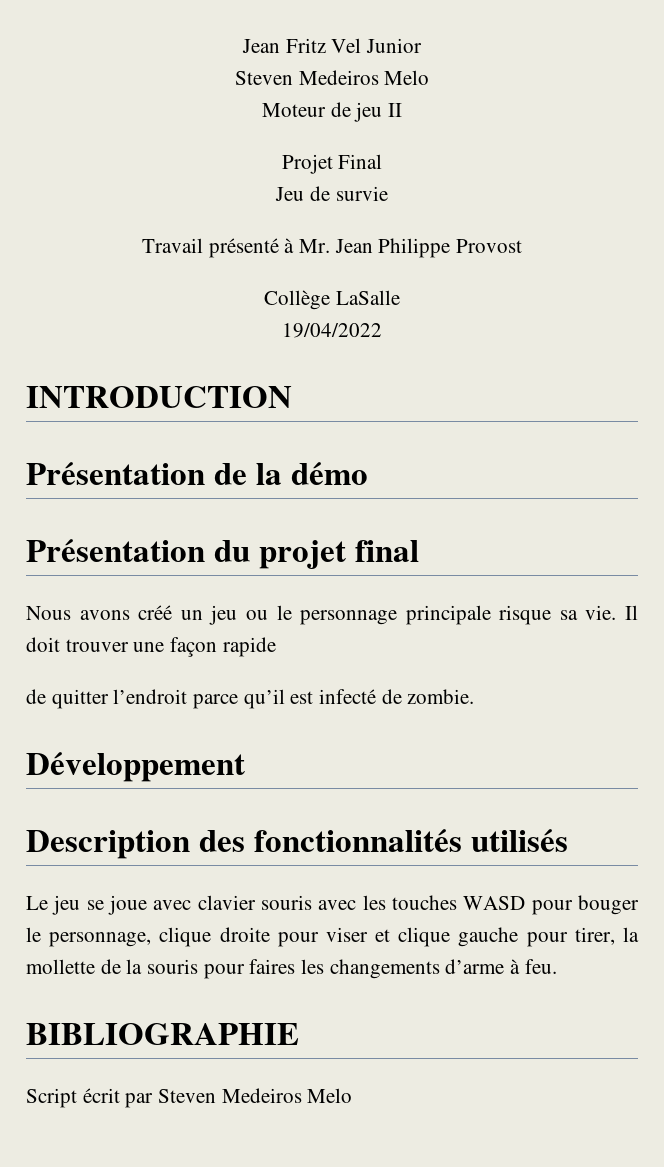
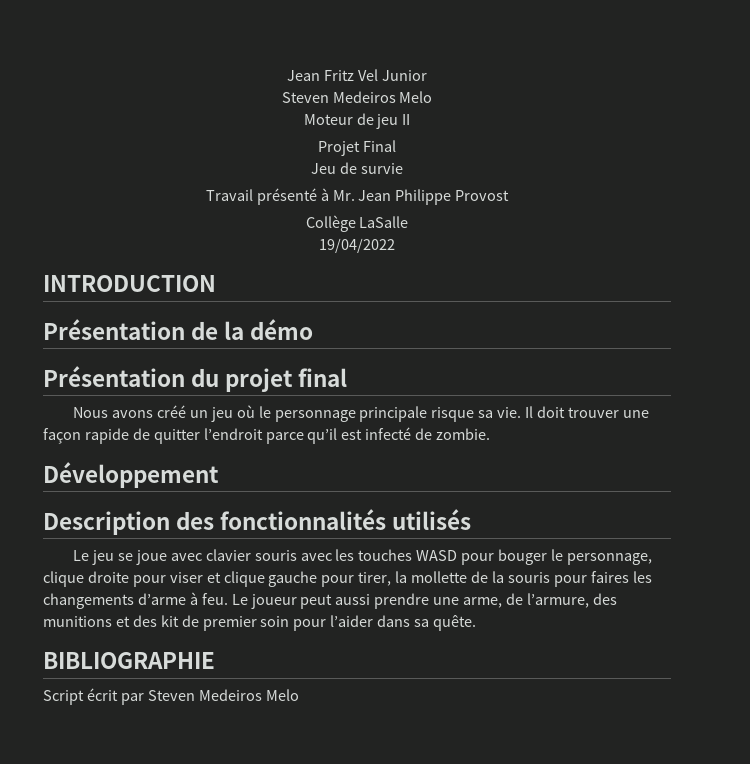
- Nous avons créé un jeu ou le personnage principale risque sa vie.
+ Nous avons créé un jeu où le personnage principale risque sa vie.
- Il doit trouver une façon rapide
- de quitter l’endroit parce qu’il est infecté de zombie.
+ Il doit trouver une façon rapide de quitter l’endroit parce qu’il est infecté de zombie.
+ Le joueur peut aussi prendre une arme, de l’armure, des munitions et des kit de premier soin pour l’aider dans sa quête.

